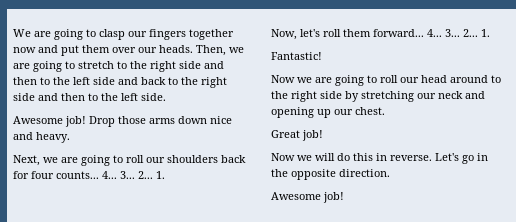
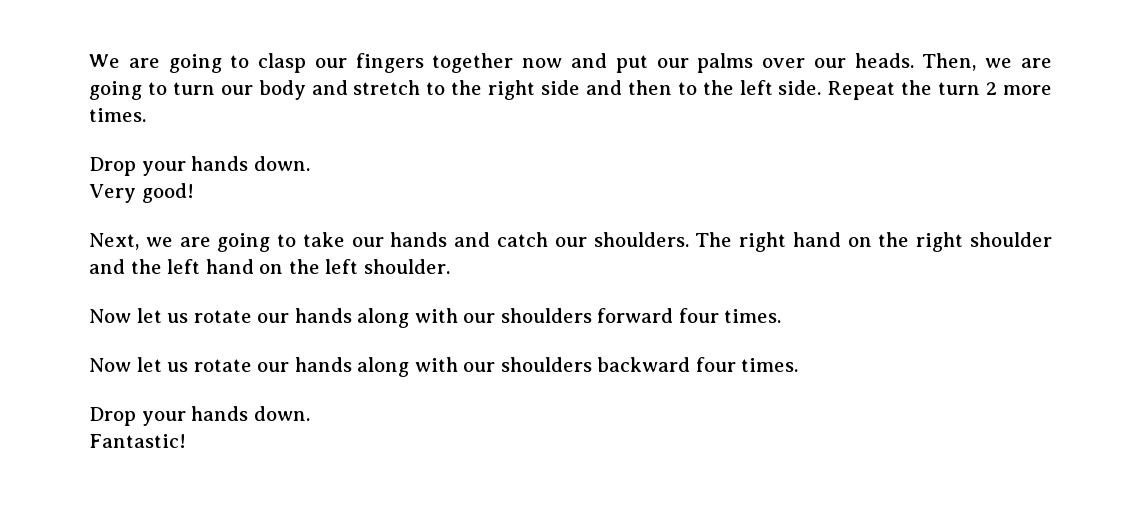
- We are going to clasp our fingers together now and put them over our heads.
+ We are going to clasp our fingers together now and put our palms over our heads.
- Then, we are going to stretch to the right side and then to the left side and back to the right side and then to the left side.
- Awesome job! Drop those arms down nice and heavy.
+ Then, we are going to turn our body and stretch to the right side and then to the left side. Repeat the turn 2 more times.
+ Drop your hands down.
+ Very good!
- Next, we are going to roll our shoulders back for four counts... 4... 3... 2... 1.
- Now, let's roll them forward... 4... 3... 2... 1.
+ Next, we are going to take our hands and catch our shoulders. The right hand on the right shoulder and the left hand on the left shoulder.
+ Now let us rotate our hands along with our shoulders forward four times.
+ Now let us rotate our hands along with our shoulders backward four times.
+ Drop your hands down.
  Fantastic!
- Now we are going to roll our head around to the right side by stretching our neck and opening up our chest.
- Great job!
- Now we will do this in reverse. Let's go in the opposite direction.
- Awesome job!

